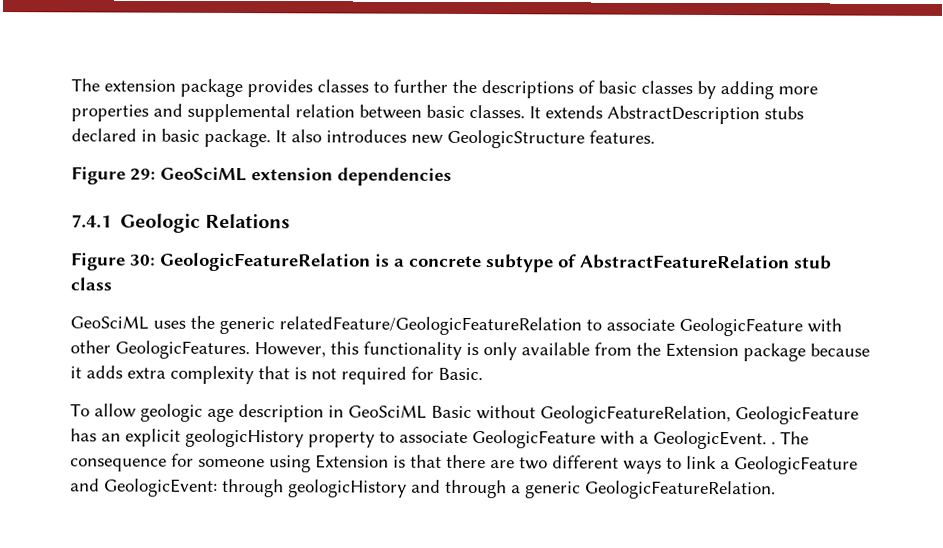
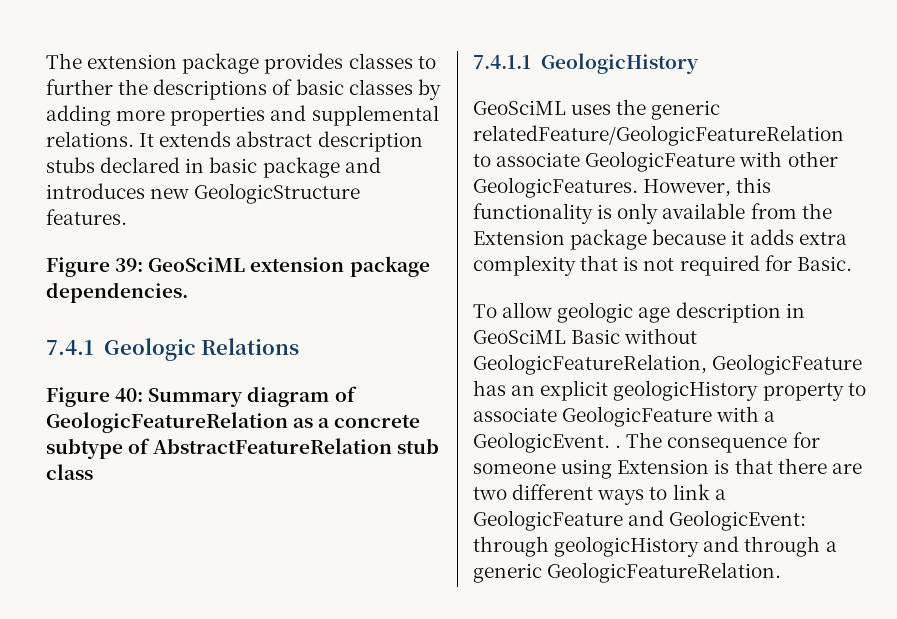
- The extension package provides classes to further the descriptions of basic classes by adding more properties and supplemental relation between basic classes. It extends AbstractDescription stubs declared in basic package. It also introduces new GeologicStructure features.
+ The extension package provides classes to further the descriptions of basic classes by adding more properties and supplemental relations. It extends abstract description stubs declared in basic package and introduces new GeologicStructure features.
- Figure 29: GeoSciML extension dependencies
+ Figure 39: GeoSciML extension package dependencies.
- Figure 30: GeologicFeatureRelation is a concrete subtype of AbstractFeatureRelation stub class
+ Figure 40: Summary diagram of GeologicFeatureRelation as a concrete subtype of AbstractFeatureRelation stub class
+ 7.4.1.1 GeologicHistory

